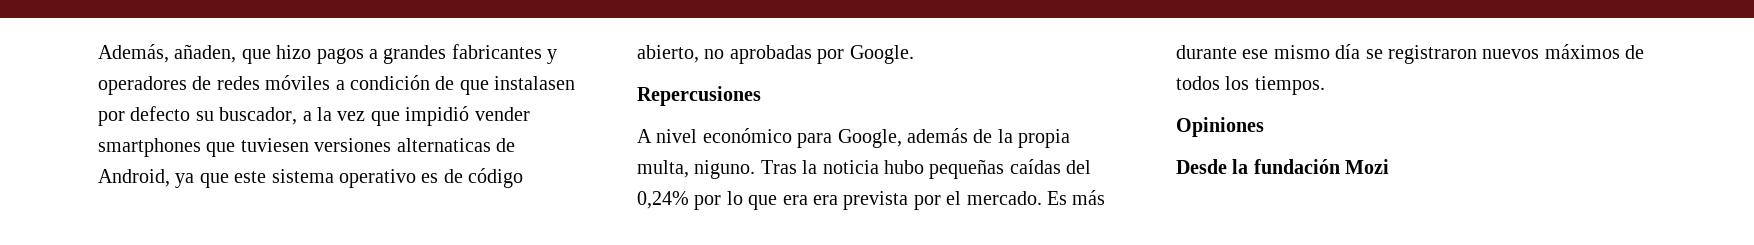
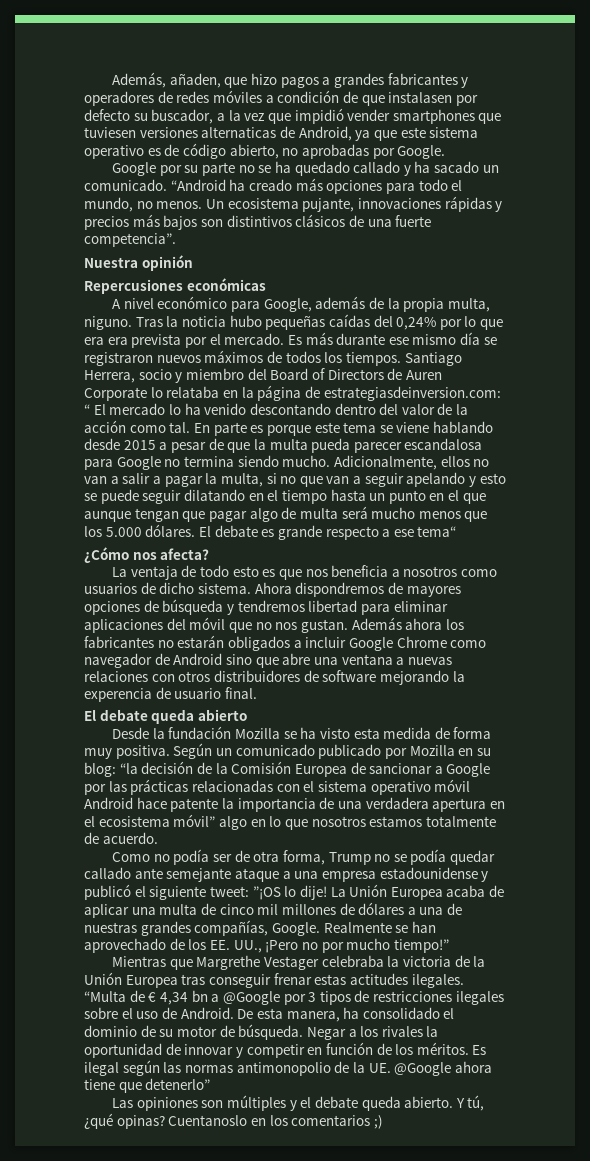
+ Google por su parte no se ha quedado callado y ha sacado un comunicado. “Android ha creado más opciones para todo el mundo, no menos. Un ecosistema pujante, innovaciones rápidas y precios más bajos son distintivos clásicos de una fuerte competencia”.
+ Nuestra opinión
- Repercusiones
+ Repercusiones económicas
- Es más durante ese mismo día se registraron nuevos máximos de todos los tiempos.
- Opiniones
- Desde la fundación Mozi
+ Es más durante ese mismo día se registraron nuevos máximos de todos los tiempos. Santiago Herrera, socio y miembro del Board of Directors de Auren Corporate lo relataba en la página de estrategiasdeinversion.com: “ El mercado lo ha venido descontando dentro del valor de la acción como tal. En parte es porque este tema se viene hablando desde 2015 a pesar de que la multa pueda parecer escandalosa para Google no termina siendo mucho. Adicionalmente, ellos no van a salir a pagar la multa, si no que van a seguir apelando y esto se puede seguir dilatando en el tiempo hasta un punto en el que aunque tengan que pagar algo de multa será mucho menos que los 5.000 dólares. El debate es grande respecto a ese tema“
+ ¿Cómo nos afecta?
+ La ventaja de todo esto es que nos beneficia a nosotros como usuarios de dicho sistema. Ahora dispondremos de mayores opciones de búsqueda y tendremos libertad para eliminar aplicaciones del móvil que no nos gustan. Además ahora los fabricantes no estarán obligados a incluir Google Chrome como navegador de Android sino que abre una ventana a nuevas relaciones con otros distribuidores de software mejorando la experencia de usuario final.
+ El debate queda abierto
+ Desde la fundación Mozilla se ha visto esta medida de forma muy positiva. Según un comunicado publicado por Mozilla en su blog: “la decisión de la Comisión Europea de sancionar a Google por las prácticas relacionadas con el sistema operativo móvil Android hace patente la importancia de una verdadera apertura en el ecosistema móvil” algo en lo que nosotros estamos totalmente de acuerdo.
+ Como no podía ser de otra forma, Trump no se podía quedar callado ante semejante ataque a una empresa estadounidense y publicó el siguiente tweet: ”¡OS lo dije! La Unión Europea acaba de aplicar una multa de cinco mil millones de dólares a una de nuestras grandes compañías, Google. Realmente se han aprovechado de los EE. UU., ¡Pero no por mucho tiempo!”
+ Mientras que Margrethe Vestager celebraba la victoria de la Unión Europea tras conseguir frenar estas actitudes ilegales. “Multa de € 4,34 bn a @Google por 3 tipos de restricciones ilegales sobre el uso de Android. De esta manera, ha consolidado el dominio de su motor de búsqueda. Negar a los rivales la oportunidad de innovar y competir en función de los méritos. Es ilegal según las normas antimonopolio de la UE. @Google ahora tiene que detenerlo”
+ Las opiniones son múltiples y el debate queda abierto. Y tú, ¿qué opinas? Cuentanoslo en los comentarios ;)

